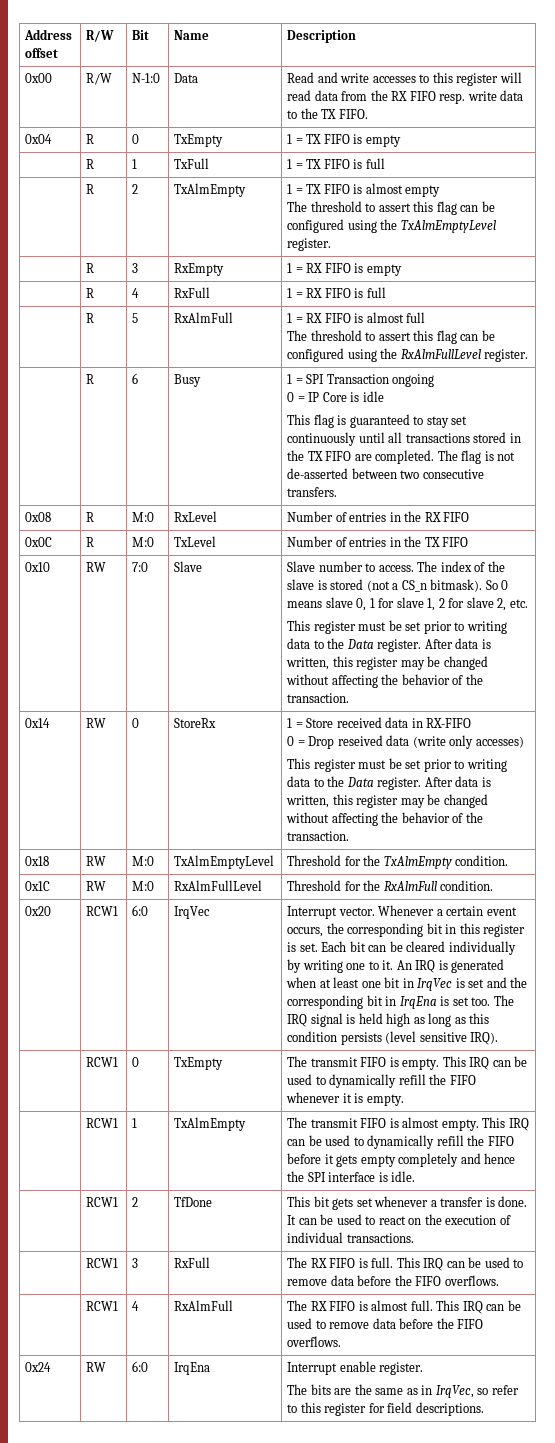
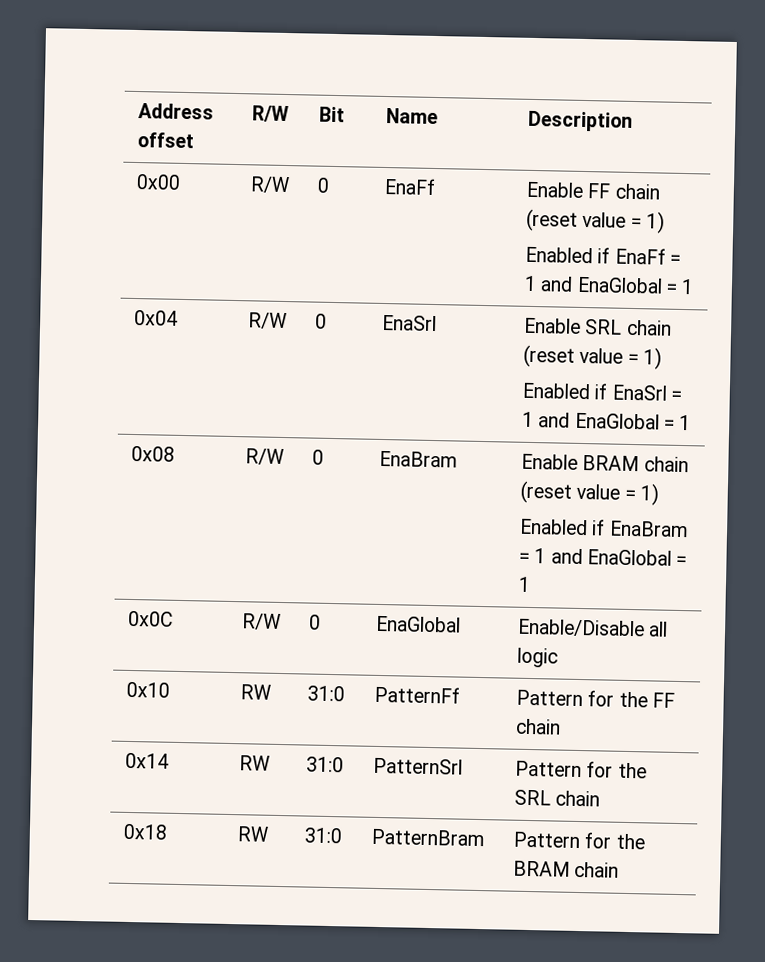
- 0x00 | R/W | N-1:0 | Data | Read and write accesses to this register will read data from the RX FIFO resp. write data to the TX FIFO.
+ 0x00 | R/W | 0 | EnaFf | Enable FF chain (reset value = 1)
+ Enabled if EnaFf = 1 and EnaGlobal = 1
- 0x04 | R | 0 | TxEmpty | 1 = TX FIFO is empty
- | R | 1 | TxFull | 1 = TX FIFO is full
- | R | 2 | TxAlmEmpty | 1 = TX FIFO is almost empty
- The threshold to assert this flag can be configured using the TxAlmEmptyLevel register.
- | R | 3 | RxEmpty | 1 = RX FIFO is empty
- | R | 4 | RxFull | 1 = RX FIFO is full
- | R | 5 | RxAlmFull | 1 = RX FIFO is almost full
- The threshold to assert this flag can be configured using the RxAlmFullLevel register.
- | R | 6 | Busy | 1 = SPI Transaction ongoing
- 0 = IP Core is idle
- This flag is guaranteed to stay set continuously until all transactions stored in the TX FIFO are completed. The flag is not de-asserted between two consecutive transfers.
- 0x08 | R | M:0 | RxLevel | Number of entries in the RX FIFO
- 0x0C | R | M:0 | TxLevel | Number of entries in the TX FIFO
- 0x10 | RW | 7:0 | Slave | Slave number to access. The index of the slave is stored (not a CS_n bitmask). So 0 means slave 0, 1 for slave 1, 2 for slave 2, etc.
- This register must be set prior to writing data to the Data register. After data is written, this register may be changed without affecting the behavior of the transaction.
- 0x14 | RW | 0 | StoreRx | 1 = Store received data in RX-FIFO
- 0 = Drop reseived data (write only accesses)
- This register must be set prior to writing data to the Data register. After data is written, this register may be changed without affecting the behavior of the transaction.
- 0x18 | RW | M:0 | TxAlmEmptyLevel | Threshold for the TxAlmEmpty condition.
- 0x1C | RW | M:0 | RxAlmFullLevel | Threshold for the RxAlmFull condition.
- 0x20 | RCW1 | 6:0 | IrqVec | Interrupt vector. Whenever a certain event occurs, the corresponding bit in this register is set. Each bit can be cleared individually by writing one to it. An IRQ is generated when at least one bit in IrqVec is set and the corresponding bit in IrqEna is set too. The IRQ signal is held high as long as this condition persists (level sensitive IRQ).
- | RCW1 | 0 | TxEmpty | The transmit FIFO is empty. This IRQ can be used to dynamically refill the FIFO whenever it is empty.
- | RCW1 | 1 | TxAlmEmpty | The transmit FIFO is almost empty. This IRQ can be used to dynamically refill the FIFO before it gets empty completely and hence the SPI interface is idle.
- | RCW1 | 2 | TfDone | This bit gets set whenever a transfer is done. It can be used to react on the execution of individual transactions.
- | RCW1 | 3 | RxFull | The RX FIFO is full. This IRQ can be used to remove data before the FIFO overflows.
- | RCW1 | 4 | RxAlmFull | The RX FIFO is almost full. This IRQ can be used to remove data before the FIFO overflows.
- 0x24 | RW | 6:0 | IrqEna | Interrupt enable register.
- The bits are the same as in IrqVec, so refer to this register for field descriptions.
+ 0x04 | R/W | 0 | EnaSrl | Enable SRL chain (reset value = 1)
+ Enabled if EnaSrl = 1 and EnaGlobal = 1
+ 0x08 | R/W | 0 | EnaBram | Enable BRAM chain (reset value = 1)
+ Enabled if EnaBram = 1 and EnaGlobal = 1
+ 0x0C | R/W | 0 | EnaGlobal | Enable/Disable all logic
+ 0x10 | RW | 31:0 | PatternFf | Pattern for the FF chain
+ 0x14 | RW | 31:0 | PatternSrl | Pattern for the SRL chain
+ 0x18 | RW | 31:0 | PatternBram | Pattern for the BRAM chain

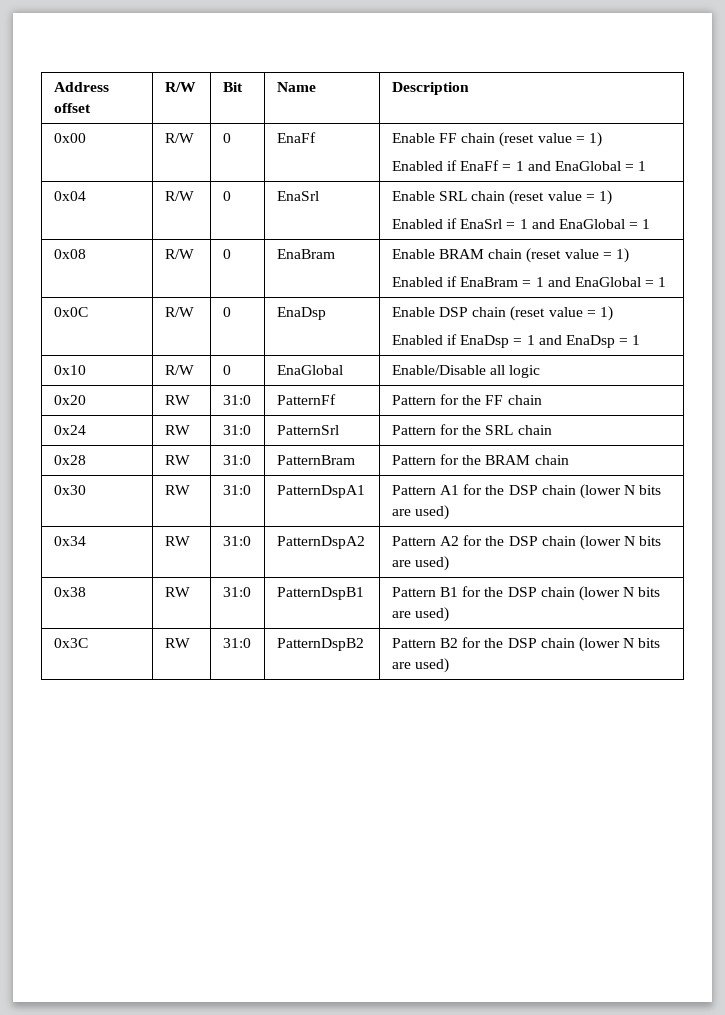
- 0x0C | R/W | 0 | EnaGlobal | Enable/Disable all logic
+ 0x0C | R/W | 0 | EnaDsp | Enable DSP chain (reset value = 1)
+ Enabled if EnaDsp = 1 and EnaDsp = 1
+ 0x10 | R/W | 0 | EnaGlobal | Enable/Disable all logic
- 0x10 | RW | 31:0 | PatternFf | Pattern for the FF chain
+ 0x20 | RW | 31:0 | PatternFf | Pattern for the FF chain
- 0x14 | RW | 31:0 | PatternSrl | Pattern for the SRL chain
+ 0x24 | RW | 31:0 | PatternSrl | Pattern for the SRL chain
- 0x18 | RW | 31:0 | PatternBram | Pattern for the BRAM chain
+ 0x28 | RW | 31:0 | PatternBram | Pattern for the BRAM chain
+ 0x30 | RW | 31:0 | PatternDspA1 | Pattern A1 for the DSP chain (lower N bits are used)
+ 0x34 | RW | 31:0 | PatternDspA2 | Pattern A2 for the DSP chain (lower N bits are used)
+ 0x38 | RW | 31:0 | PatternDspB1 | Pattern B1 for the DSP chain (lower N bits are used)
+ 0x3C | RW | 31:0 | PatternDspB2 | Pattern B2 for the DSP chain (lower N bits are used)

